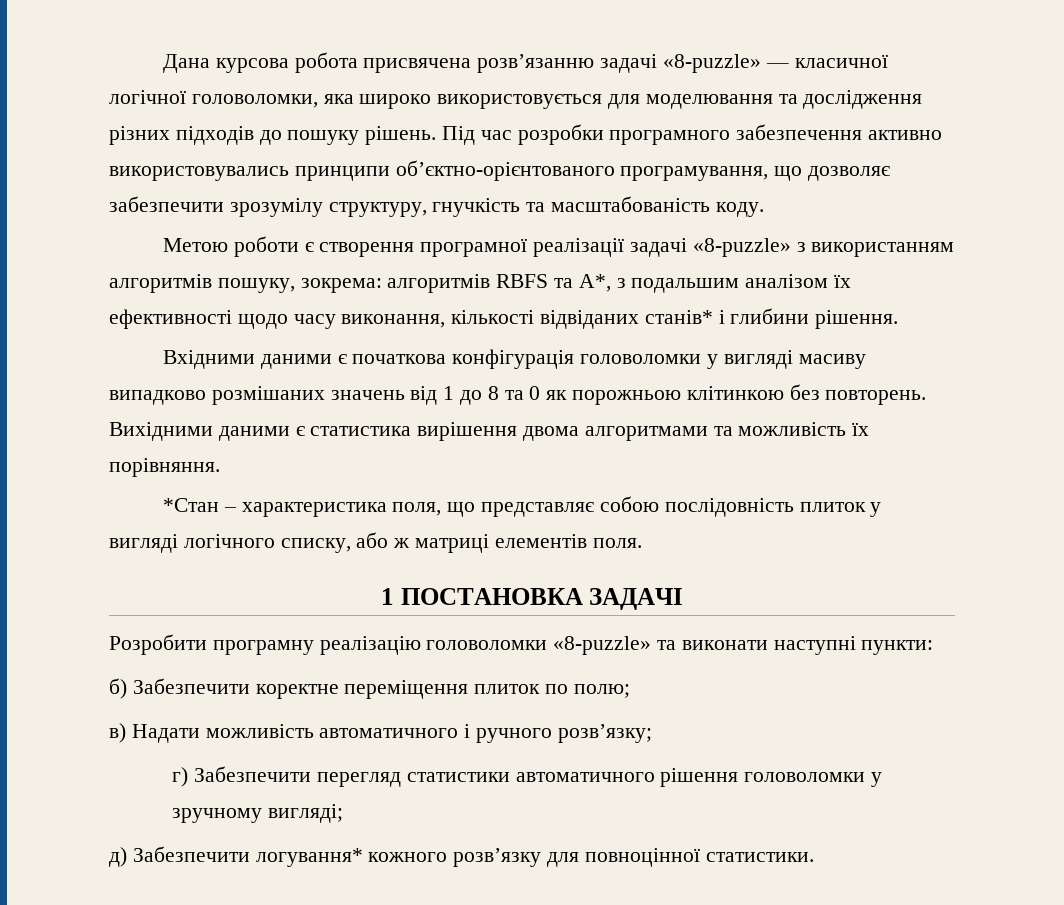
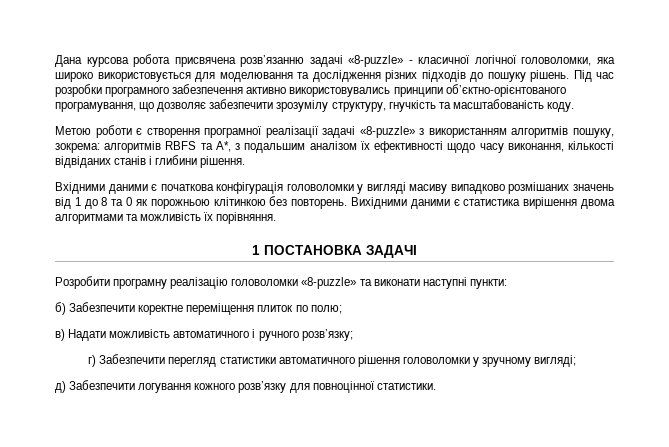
- Дана курсова робота присвячена розв’язанню задачі «8-puzzle» — класичної логічної головоломки, яка широко використовується для моделювання та дослідження різних підходів до пошуку рішень.
+ Дана курсова робота присвячена розв’язанню задачі «8-puzzle» - класичної логічної головоломки, яка широко використовується для моделювання та дослідження різних підходів до пошуку рішень.
- Метою роботи є створення програмної реалізації задачі «8-puzzle» з використанням алгоритмів пошуку, зокрема: алгоритмів RBFS та A*, з подальшим аналізом їх ефективності щодо часу виконання, кількості відвіданих станів* і глибини рішення.
+ Метою роботи є створення програмної реалізації задачі «8-puzzle» з використанням алгоритмів пошуку, зокрема: алгоритмів RBFS та A*, з подальшим аналізом їх ефективності щодо часу виконання, кількості відвіданих станів і глибини рішення.
- *Стан – характеристика поля, що представляє собою послідовність плиток у вигляді логічного списку, або ж матриці елементів поля.
- д) Забезпечити логування* кожного розв’язку для повноцінної статистики.
+ д) Забезпечити логування кожного розв’язку для повноцінної статистики.

